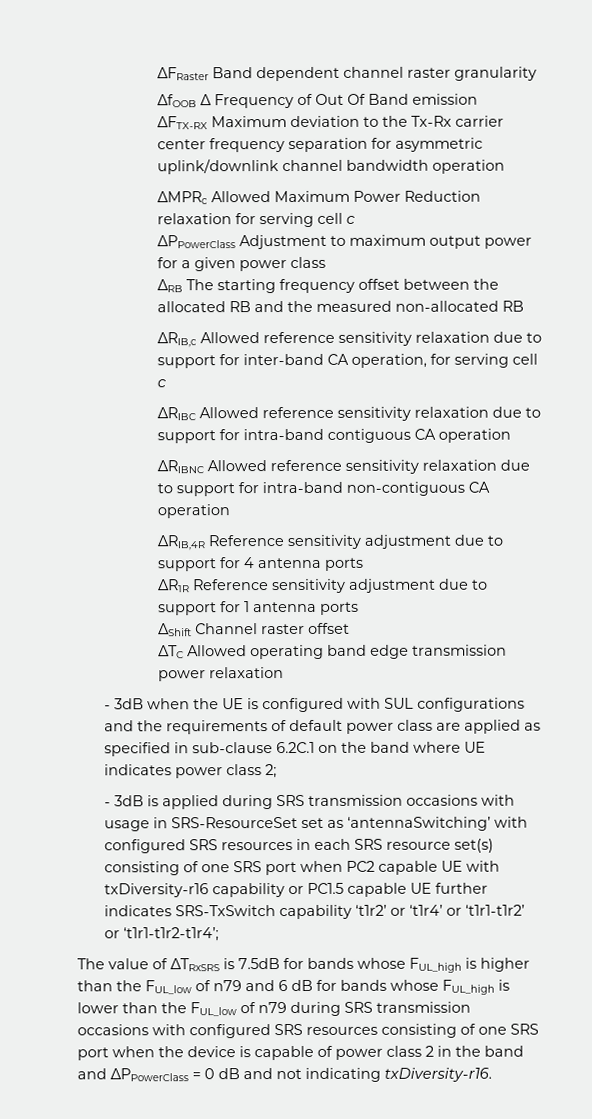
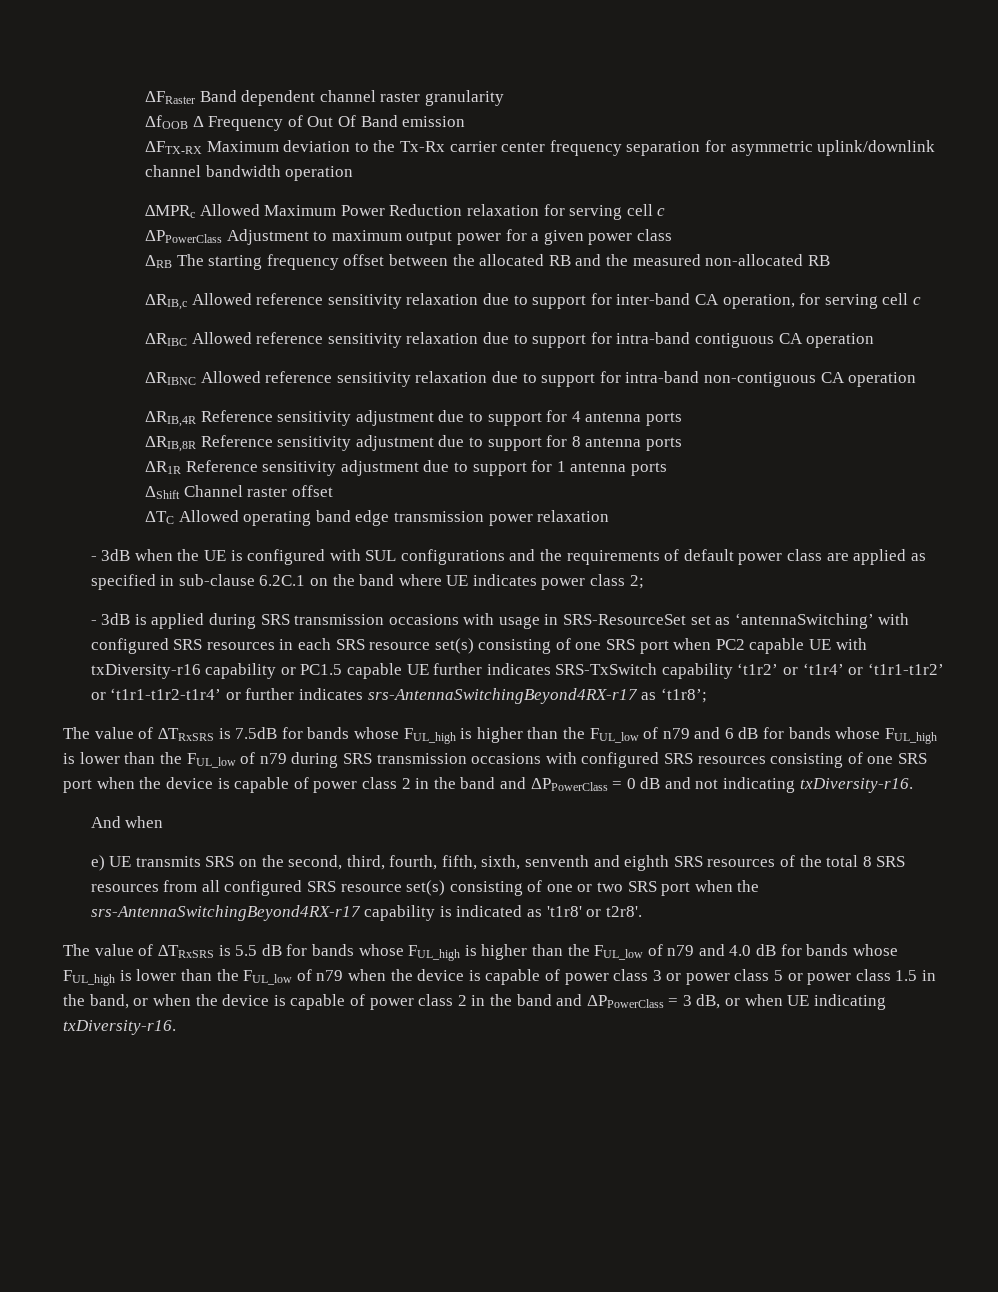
+ ΔRIB,8R Reference sensitivity adjustment due to support for 8 antenna ports
- - 3dB is applied during SRS transmission occasions with usage in SRS-ResourceSet set as ‘antennaSwitching’ with configured SRS resources in each SRS resource set(s) consisting of one SRS port when PC2 capable UE with txDiversity-r16 capability or PC1.5 capable UE further indicates SRS-TxSwitch capability ‘t1r2’ or ‘t1r4’ or ‘t1r1-t1r2’ or ‘t1r1-t1r2-t1r4’;
+ - 3dB is applied during SRS transmission occasions with usage in SRS-ResourceSet set as ‘antennaSwitching’ with configured SRS resources in each SRS resource set(s) consisting of one SRS port when PC2 capable UE with txDiversity-r16 capability or PC1.5 capable UE further indicates SRS-TxSwitch capability ‘t1r2’ or ‘t1r4’ or ‘t1r1-t1r2’ or ‘t1r1-t1r2-t1r4’ or further indicates srs-AntennaSwitchingBeyond4RX-r17 as ‘t1r8’;
+ And when
+ e) UE transmits SRS on the second, third, fourth, fifth, sixth, senventh and eighth SRS resources of the total 8 SRS resources from all configured SRS resource set(s) consisting of one or two SRS port when the srs-AntennaSwitchingBeyond4RX-r17 capability is indicated as 't1r8' or t2r8'.
+ The value of ∆TRxSRS is 5.5 dB for bands whose FUL_high is higher than the FUL_low of n79 and 4.0 dB for bands whose FUL_high is lower than the FUL_low of n79 when the device is capable of power class 3 or power class 5 or power class 1.5 in the band, or when the device is capable of power class 2 in the band and ΔPPowerClass = 3 dB, or when UE indicating txDiversity-r16.

